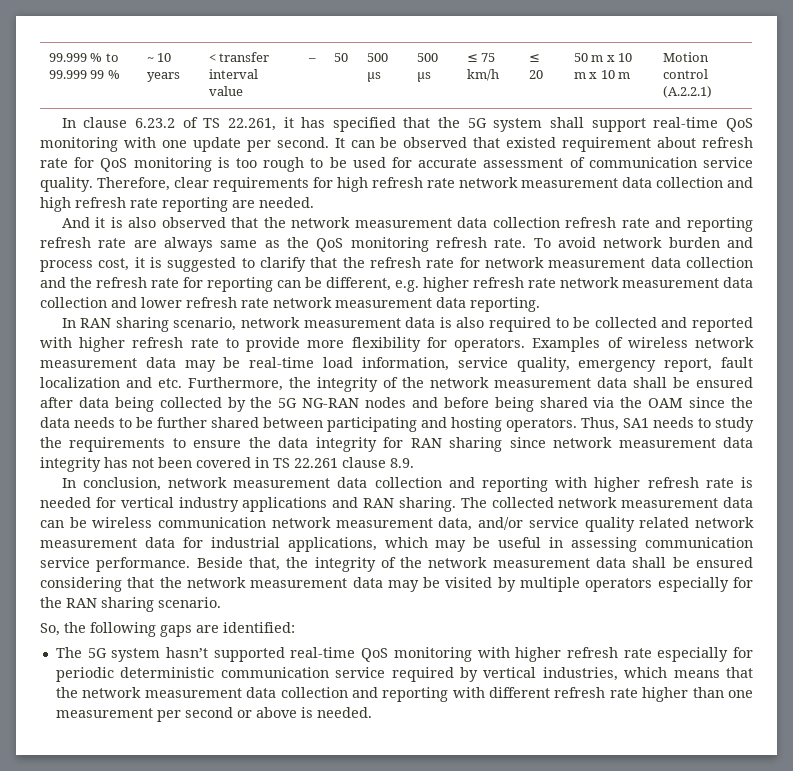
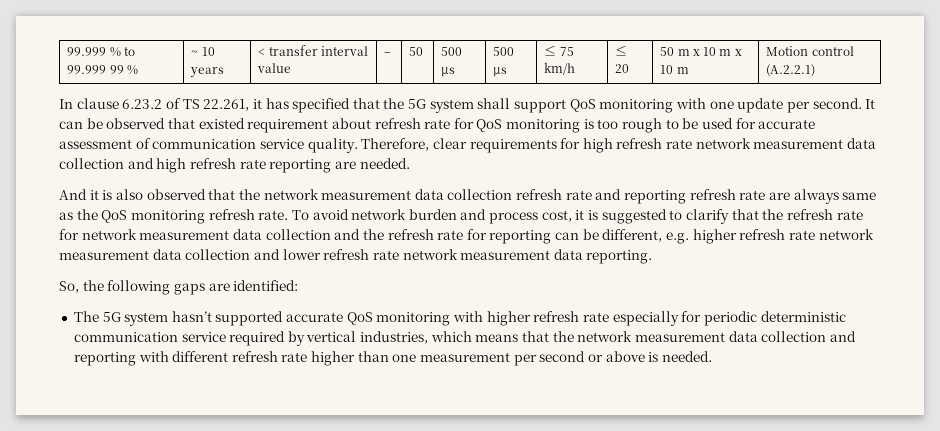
- In clause 6.23.2 of TS 22.261, it has specified that the 5G system shall support real-time QoS monitoring with one update per second.
+ In clause 6.23.2 of TS 22.261, it has specified that the 5G system shall support QoS monitoring with one update per second.
- In RAN sharing scenario, network measurement data is also required to be collected and reported with higher refresh rate to provide more flexibility for operators. Examples of wireless network measurement data may be real-time load information, service quality, emergency report, fault localization and etc. Furthermore, the integrity of the network measurement data shall be ensured after data being collected by the 5G NG-RAN nodes and before being shared via the OAM since the data needs to be further shared between participating and hosting operators. Thus, SA1 needs to study the requirements to ensure the data integrity for RAN sharing since network measurement data integrity has not been covered in TS 22.261 clause 8.9.
- In conclusion, network measurement data collection and reporting with higher refresh rate is needed for vertical industry applications and RAN sharing. The collected network measurement data can be wireless communication network measurement data, and/or service quality related network measurement data for industrial applications, which may be useful in assessing communication service performance. Beside that, the integrity of the network measurement data shall be ensured considering that the network measurement data may be visited by multiple operators especially for the RAN sharing scenario.
- The 5G system hasn’t supported real-time QoS monitoring with higher refresh rate especially for periodic deterministic communication service required by vertical industries, which means that the network measurement data collection and reporting with different refresh rate higher than one measurement per second or above is needed.
+ The 5G system hasn’t supported accurate QoS monitoring with higher refresh rate especially for periodic deterministic communication service required by vertical industries, which means that the network measurement data collection and reporting with different refresh rate higher than one measurement per second or above is needed.

